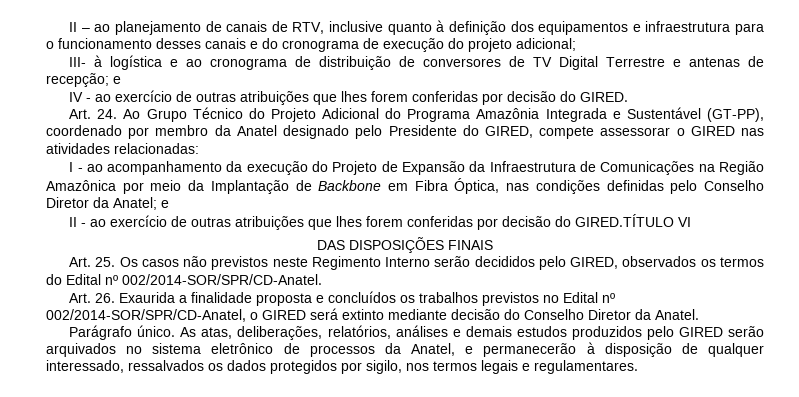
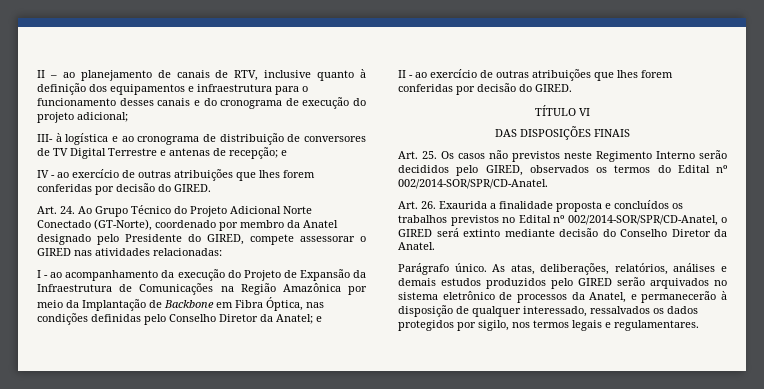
- Art. 24. Ao Grupo Técnico do Projeto Adicional do Programa Amazônia Integrada e Sustentável (GT-PP), coordenado por membro da Anatel designado pelo Presidente do GIRED, compete assessorar o GIRED nas atividades relacionadas:
+ Art. 24. Ao Grupo Técnico do Projeto Adicional Norte Conectado (GT-Norte), coordenado por membro da Anatel designado pelo Presidente do GIRED, compete assessorar o GIRED nas atividades relacionadas:
- II - ao exercício de outras atribuições que lhes forem conferidas por decisão do GIRED.TÍTULO VI
+ II - ao exercício de outras atribuições que lhes forem conferidas por decisão do GIRED.
+ TÍTULO VI

